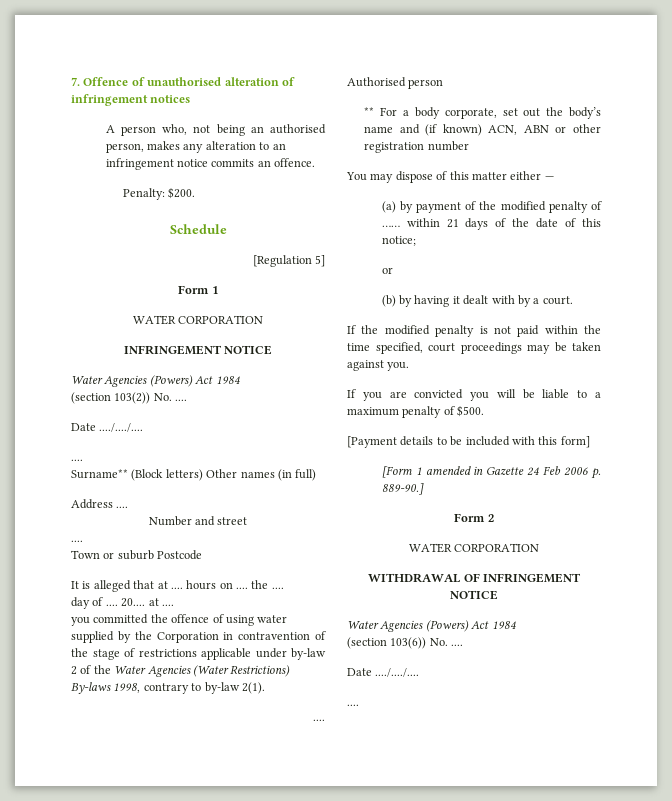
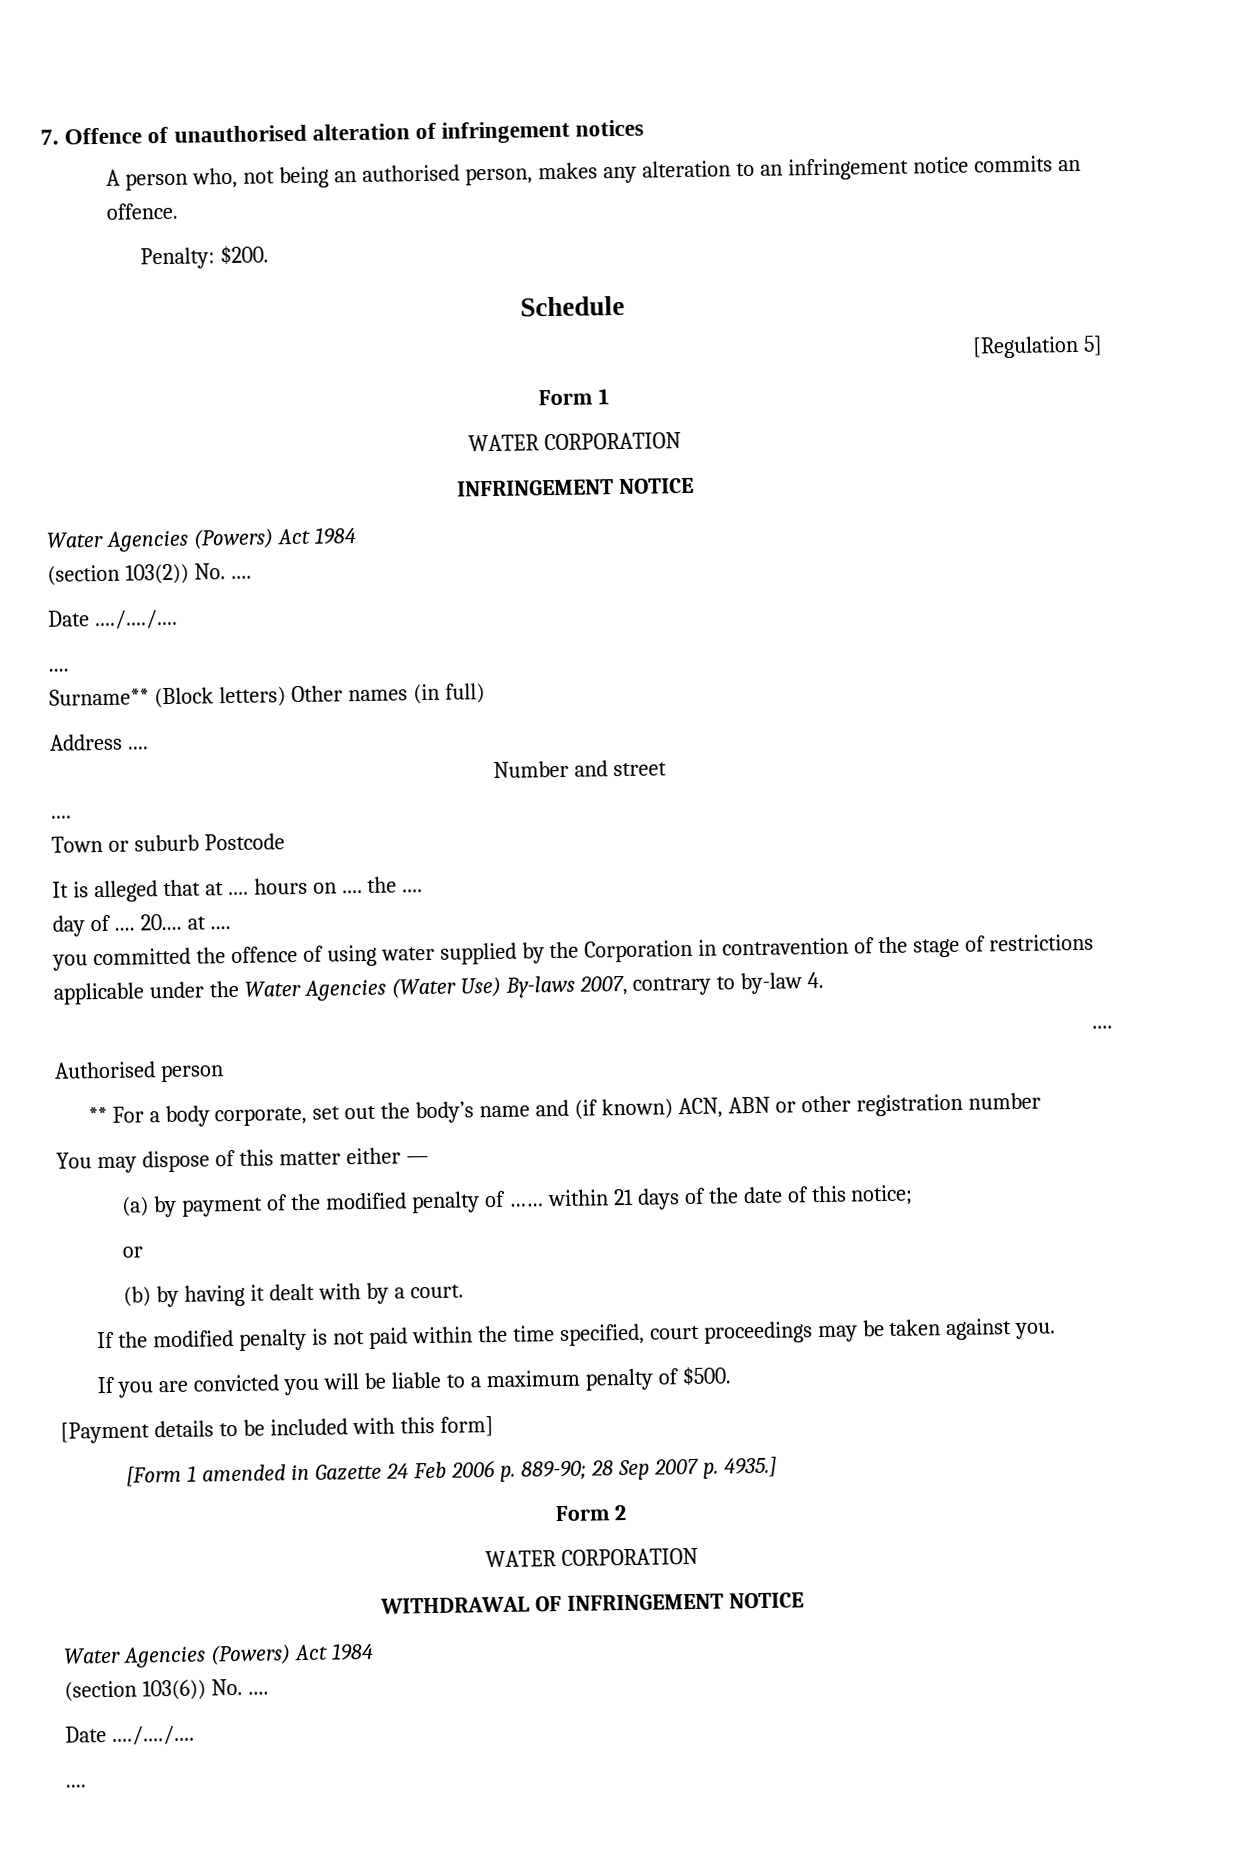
- you committed the offence of using water supplied by the Corporation in contravention of the stage of restrictions applicable under by-law 2 of the Water Agencies (Water Restrictions) By-laws 1998, contrary to by-law 2(1).
+ you committed the offence of using water supplied by the Corporation in contravention of the stage of restrictions applicable under the Water Agencies (Water Use) By-laws 2007, contrary to by-law 4.
- [Form 1 amended in Gazette 24 Feb 2006 p. 889-90.]
+ [Form 1 amended in Gazette 24 Feb 2006 p. 889-90; 28 Sep 2007 p. 4935.]

